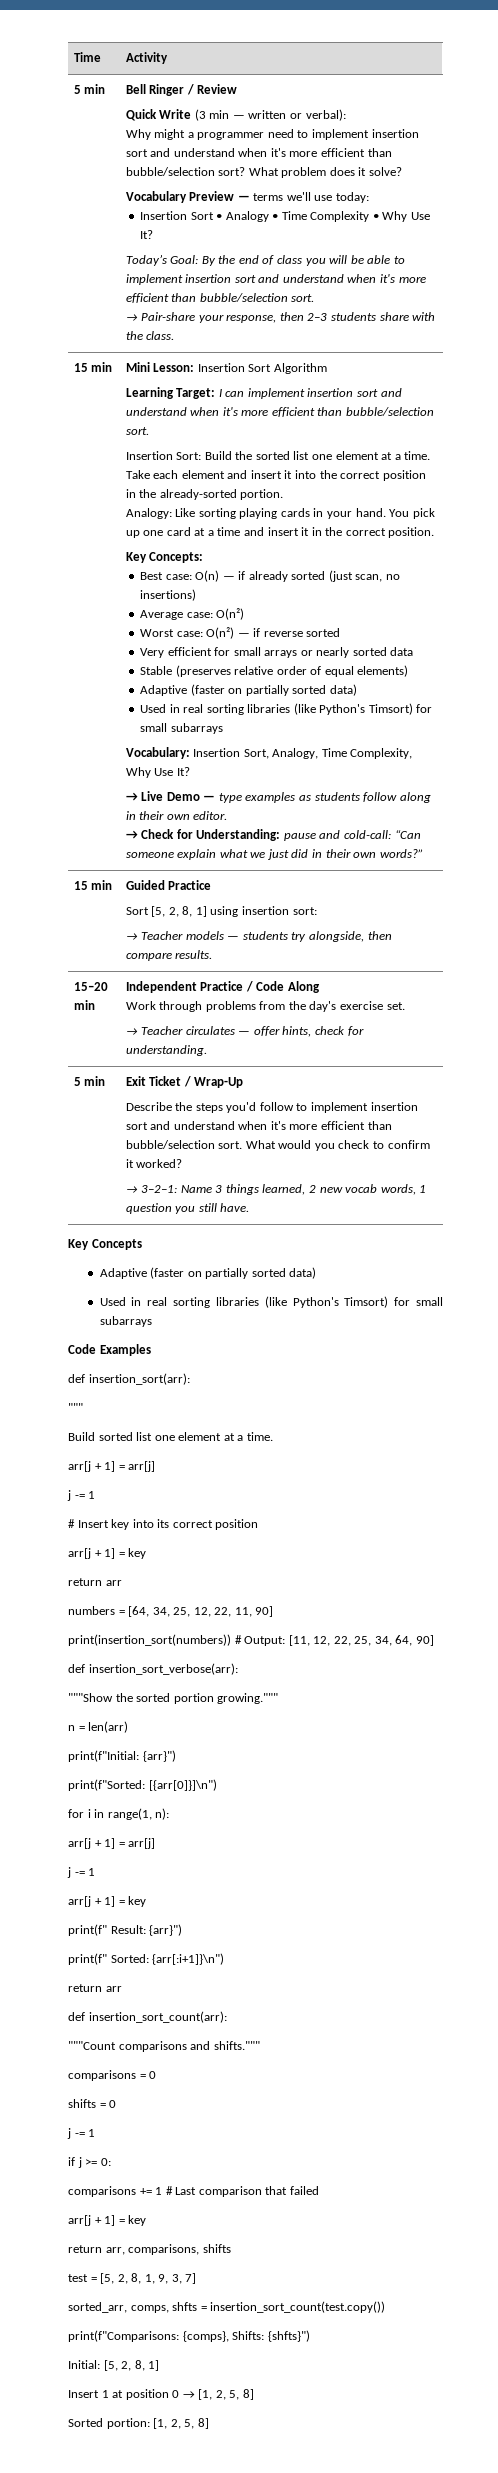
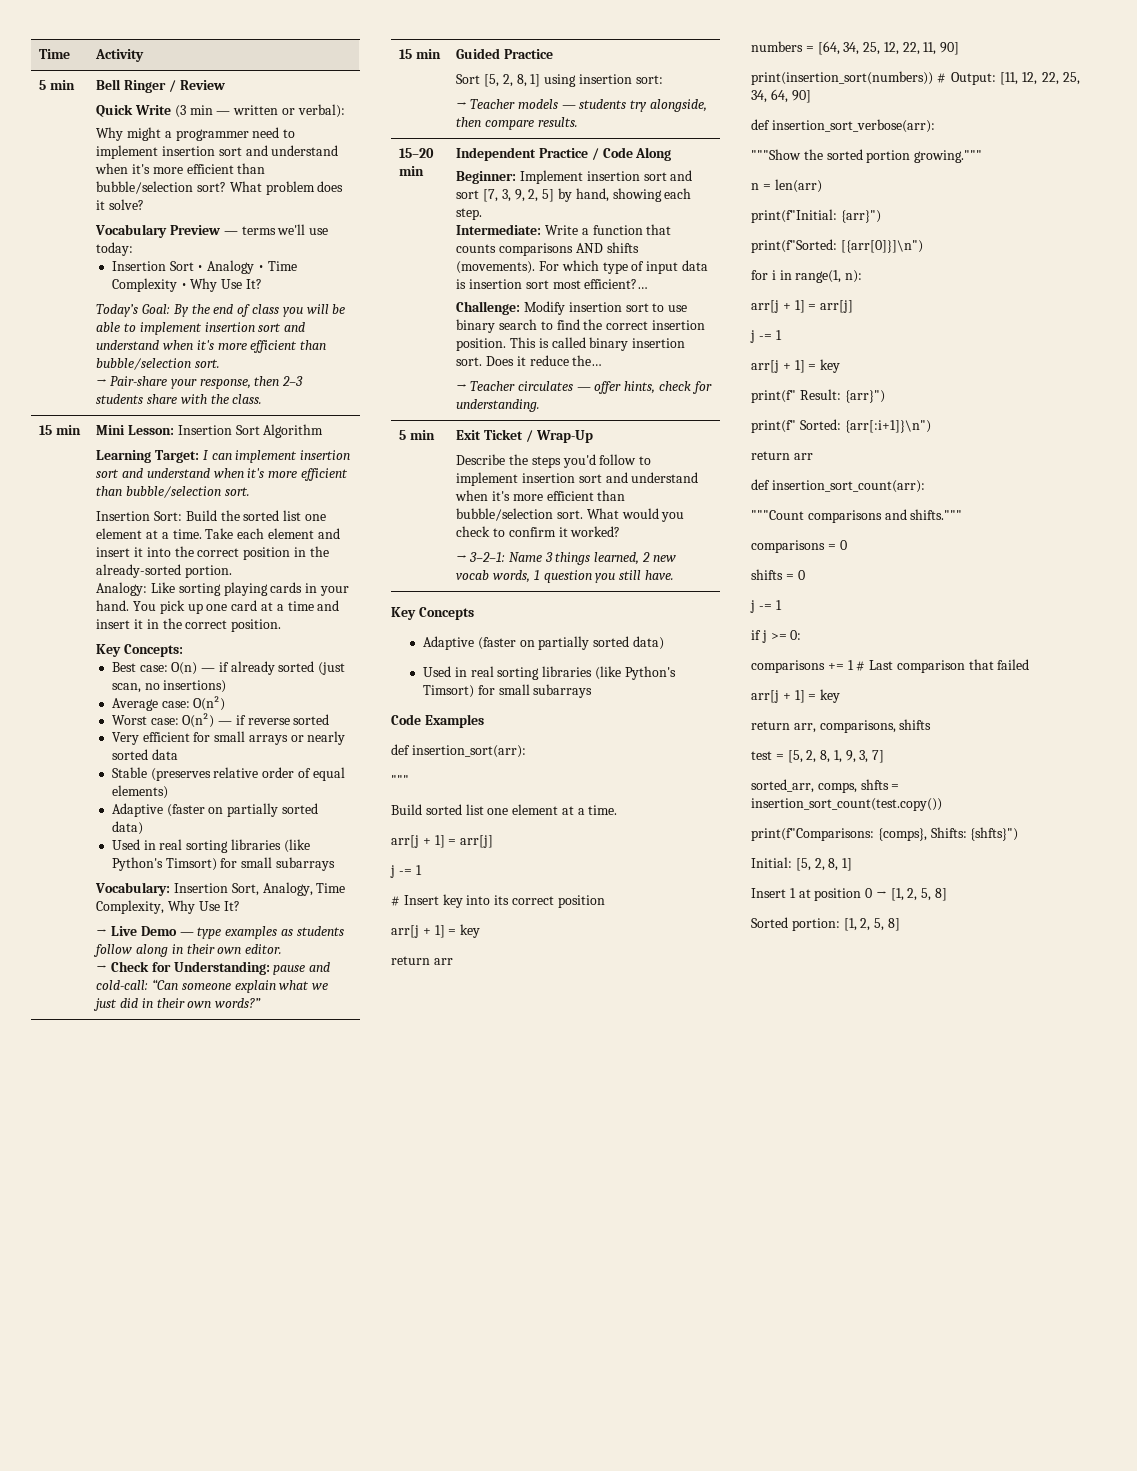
- Work through problems from the day's exercise set.
+ Beginner: Implement insertion sort and sort [7, 3, 9, 2, 5] by hand, showing each step.
+ Intermediate: Write a function that counts comparisons AND shifts (movements). For which type of input data is insertion sort most efficient?…
+ Challenge: Modify insertion sort to use binary search to find the correct insertion position. This is called binary insertion sort. Does it reduce the…

